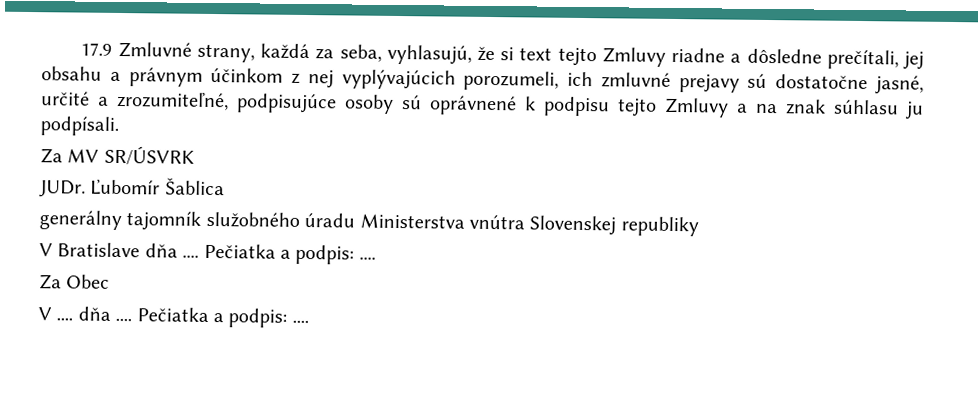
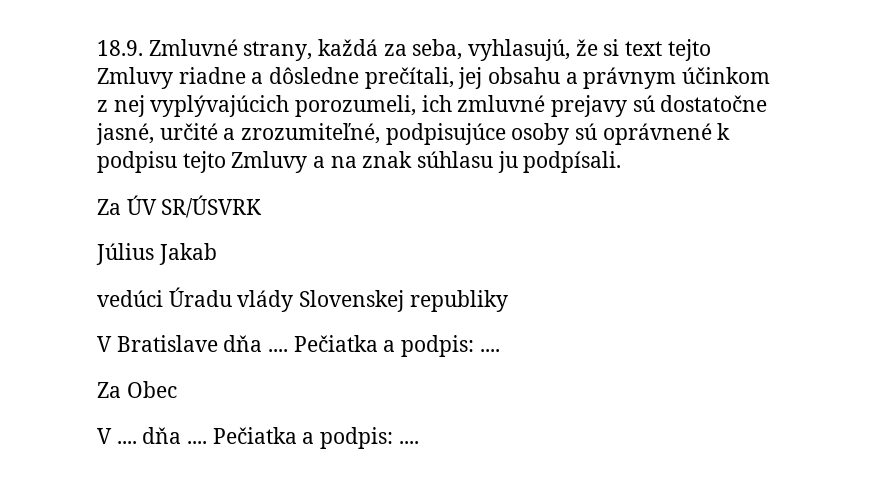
- 17.9 Zmluvné strany, každá za seba, vyhlasujú, že si text tejto Zmluvy riadne a dôsledne prečítali, jej obsahu a právnym účinkom z nej vyplývajúcich porozumeli, ich zmluvné prejavy sú dostatočne jasné, určité a zrozumiteľné, podpisujúce osoby sú oprávnené k podpisu tejto Zmluvy a na znak súhlasu ju podpísali.
+ 18.9. Zmluvné strany, každá za seba, vyhlasujú, že si text tejto Zmluvy riadne a dôsledne prečítali, jej obsahu a právnym účinkom z nej vyplývajúcich porozumeli, ich zmluvné prejavy sú dostatočne jasné, určité a zrozumiteľné, podpisujúce osoby sú oprávnené k podpisu tejto Zmluvy a na znak súhlasu ju podpísali.
- Za MV SR/ÚSVRK
+ Za ÚV SR/ÚSVRK
- JUDr. Ľubomír Šablica
- generálny tajomník služobného úradu Ministerstva vnútra Slovenskej republiky
+ Július Jakab
+ vedúci Úradu vlády Slovenskej republiky

